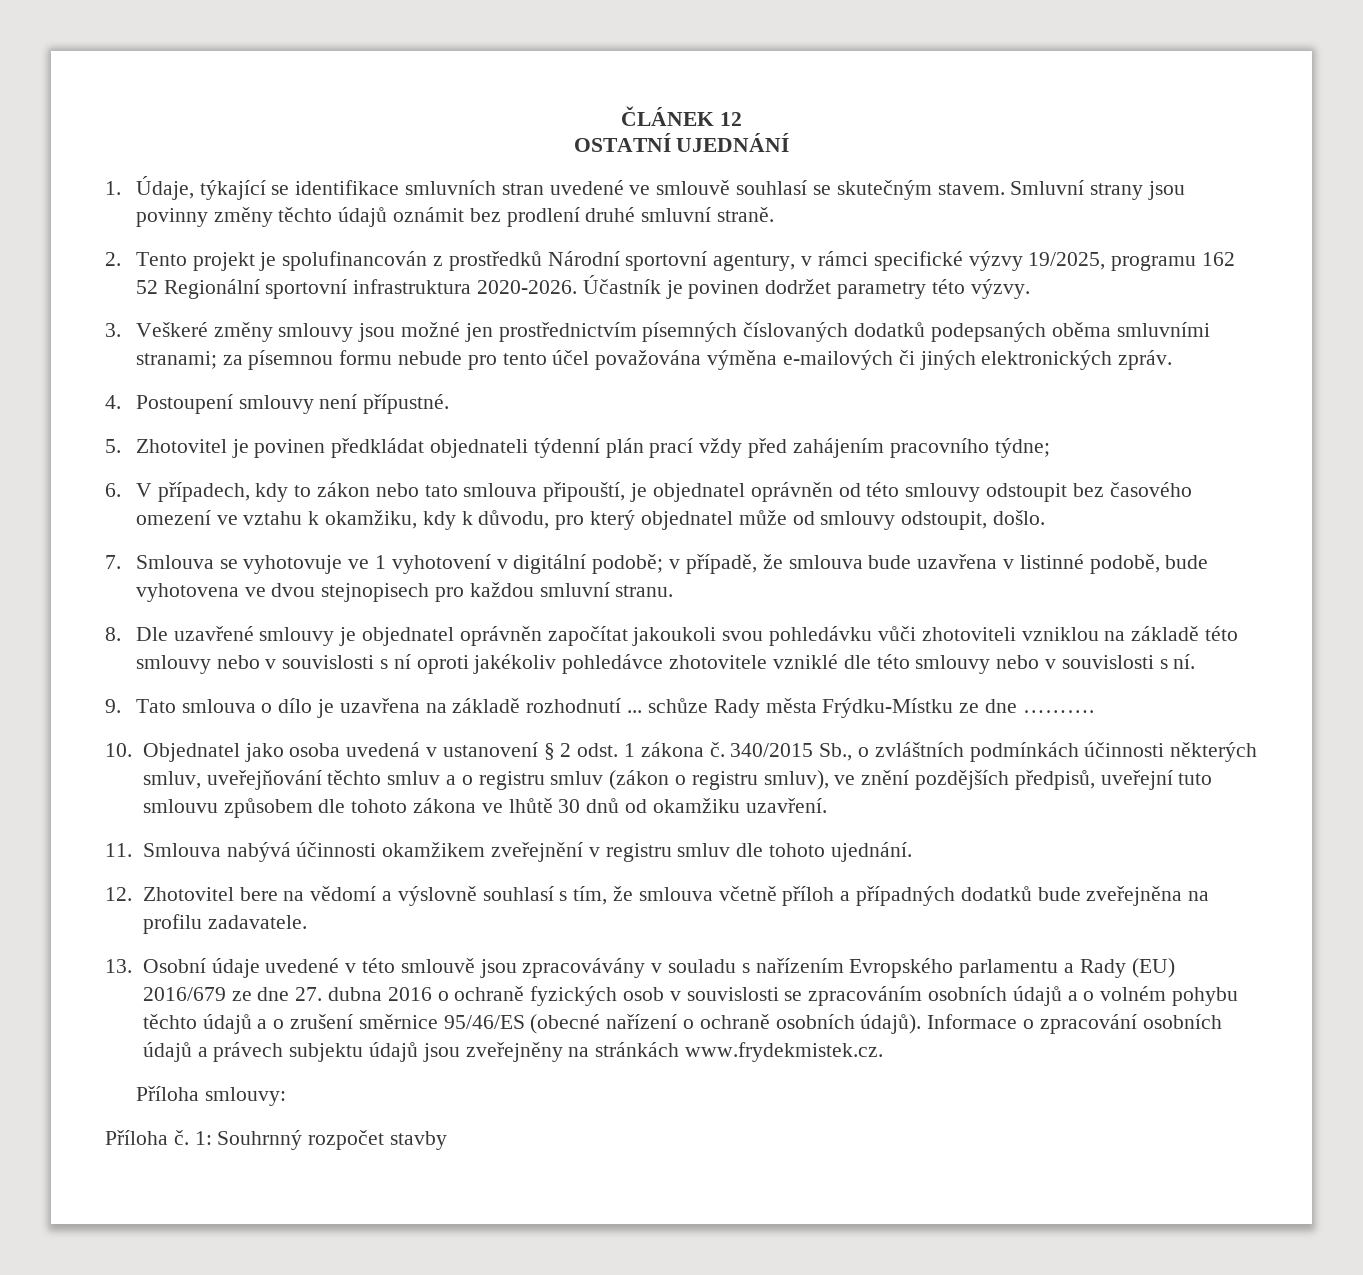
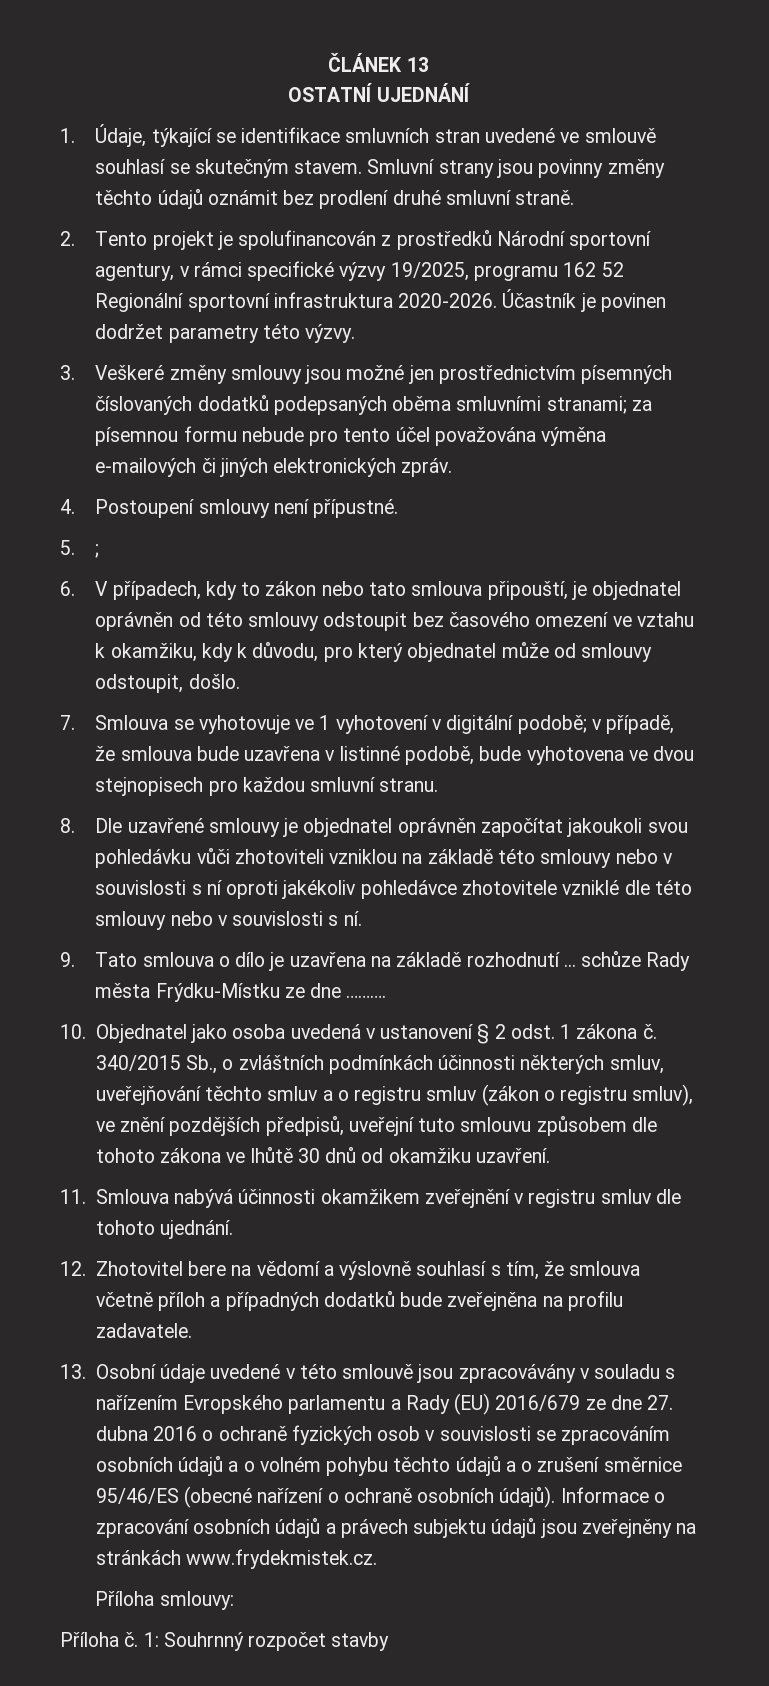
- ČLÁNEK 12
+ ČLÁNEK 13
- 5. Zhotovitel je povinen předkládat objednateli týdenní plán prací vždy před zahájením pracovního týdne;
+ 5. ;

